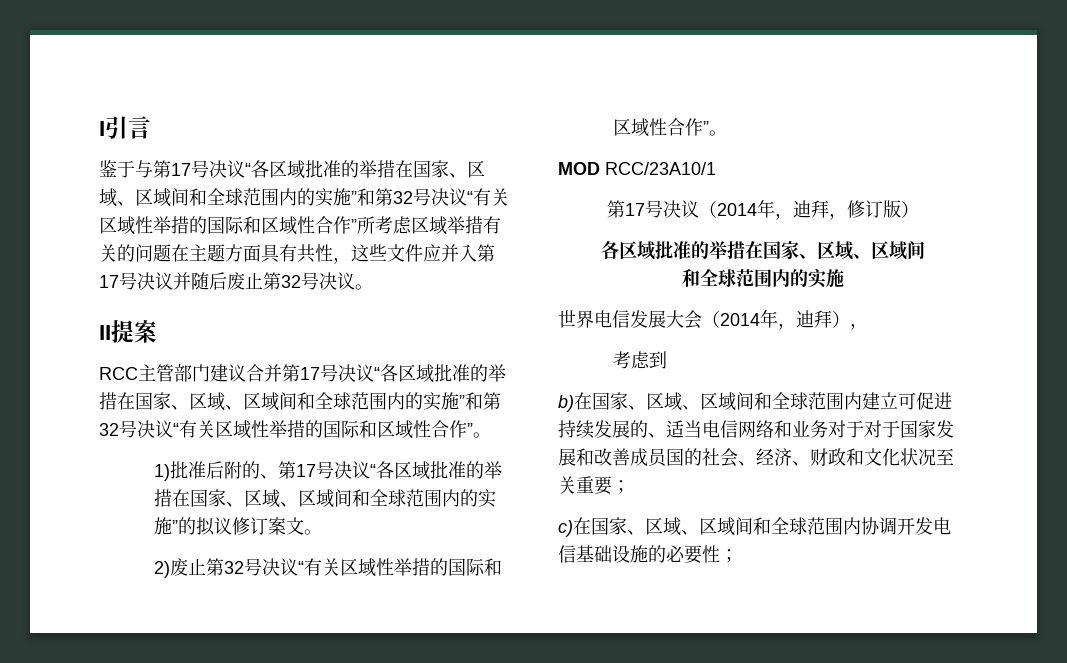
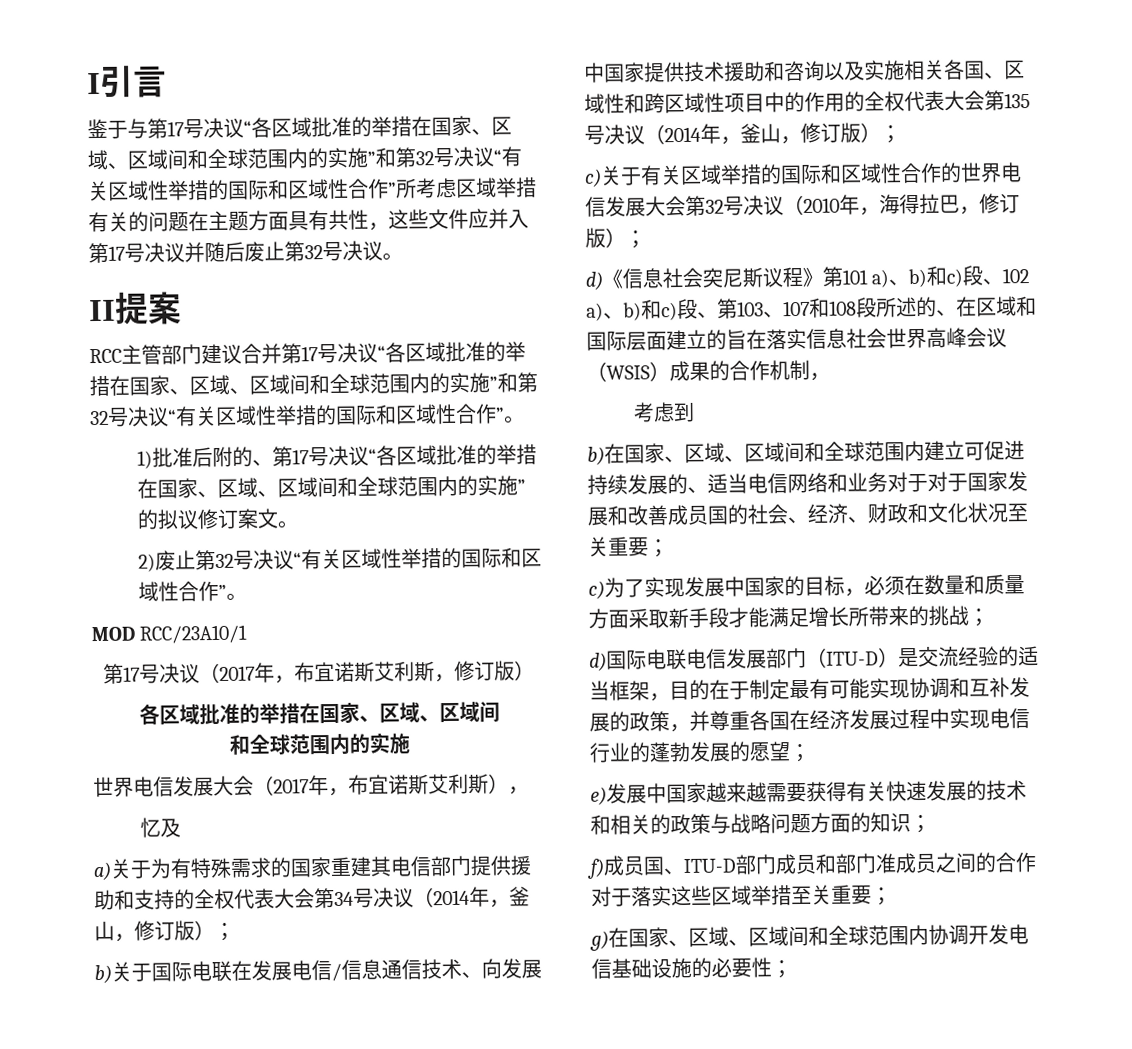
- 第17号决议（2014年，迪拜，修订版）
+ 第17号决议（2017年，布宜诺斯艾利斯，修订版）
- 世界电信发展大会（2014年，迪拜），
+ 世界电信发展大会（2017年，布宜诺斯艾利斯），
+ 忆及
+ a)关于为有特殊需求的国家重建其电信部门提供援助和支持的全权代表大会第34号决议（2014年，釜山，修订版）；
+ b)关于国际电联在发展电信/信息通信技术、向发展中国家提供技术援助和咨询以及实施相关各国、区域性和跨区域性项目中的作用的全权代表大会第135号决议（2014年，釜山，修订版）；
+ c)关于有关区域举措的国际和区域性合作的世界电信发展大会第32号决议（2010年，海得拉巴，修订版）；
+ d)《信息社会突尼斯议程》第101 a)、b)和c)段、102 a)、b)和c)段、第103、107和108段所述的、在区域和国际层面建立的旨在落实信息社会世界高峰会议（WSIS）成果的合作机制，
- c)在国家、区域、区域间和全球范围内协调开发电信基础设施的必要性；
+ c)为了实现发展中国家的目标，必须在数量和质量方面采取新手段才能满足增长所带来的挑战；
+ d)国际电联电信发展部门（ITU-D）是交流经验的适当框架，目的在于制定最有可能实现协调和互补发展的政策，并尊重各国在经济发展过程中实现电信行业的蓬勃发展的愿望；
+ e)发展中国家越来越需要获得有关快速发展的技术和相关的政策与战略问题方面的知识；
+ f)成员国、ITU-D部门成员和部门准成员之间的合作对于落实这些区域举措至关重要；
+ g)在国家、区域、区域间和全球范围内协调开发电信基础设施的必要性；

